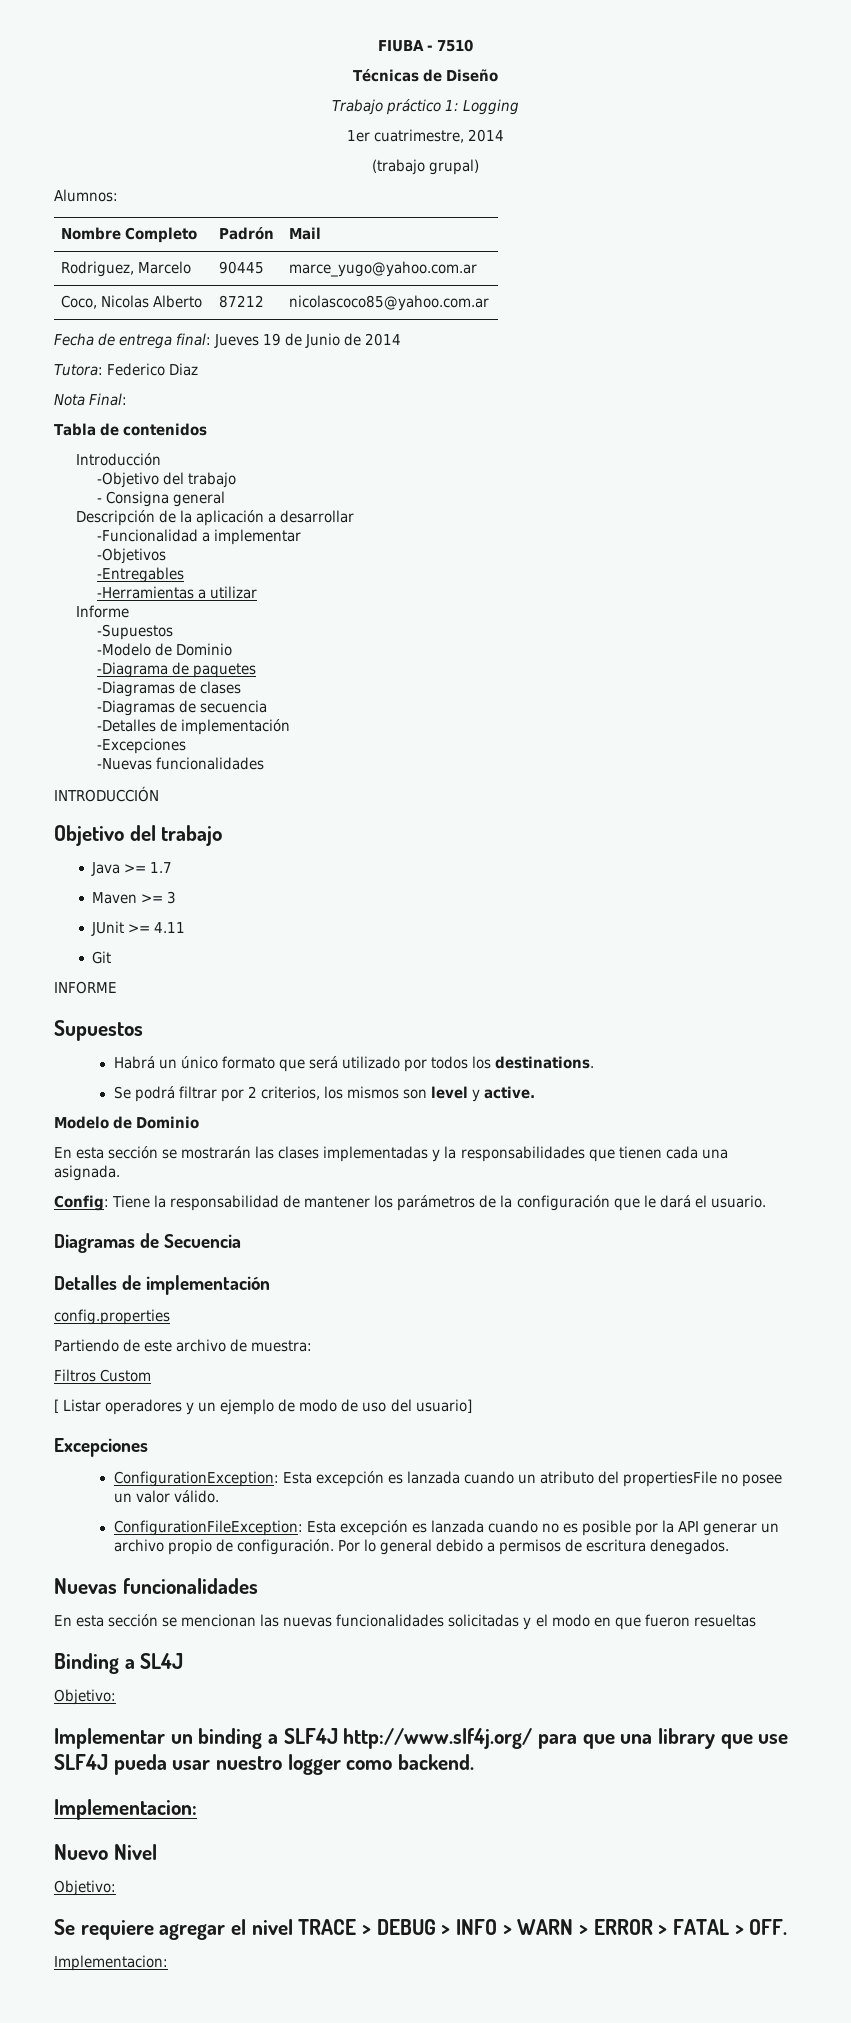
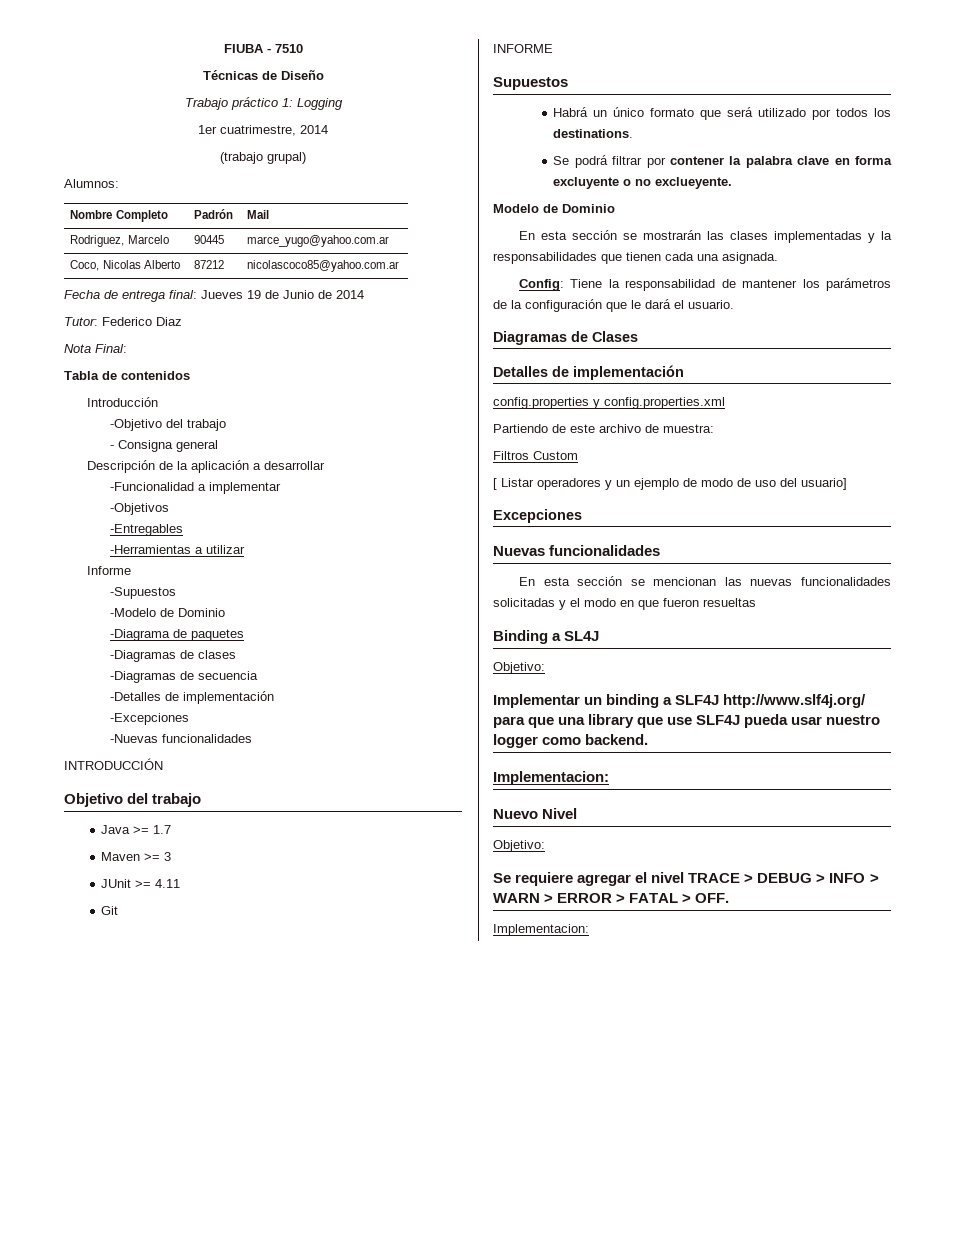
- Tutora: Federico Diaz
+ Tutor: Federico Diaz
- Se podrá filtrar por 2 criterios, los mismos son level y active.
+ Se podrá filtrar por contener la palabra clave en forma excluyente o no exclueyente.
- Diagramas de Secuencia
+ Diagramas de Clases
- config.properties
+ config.properties y config.properties.xml
- ConfigurationException: Esta excepción es lanzada cuando un atributo del propertiesFile no posee un valor válido.
- ConfigurationFileException: Esta excepción es lanzada cuando no es posible por la API generar un archivo propio de configuración. Por lo general debido a permisos de escritura denegados.

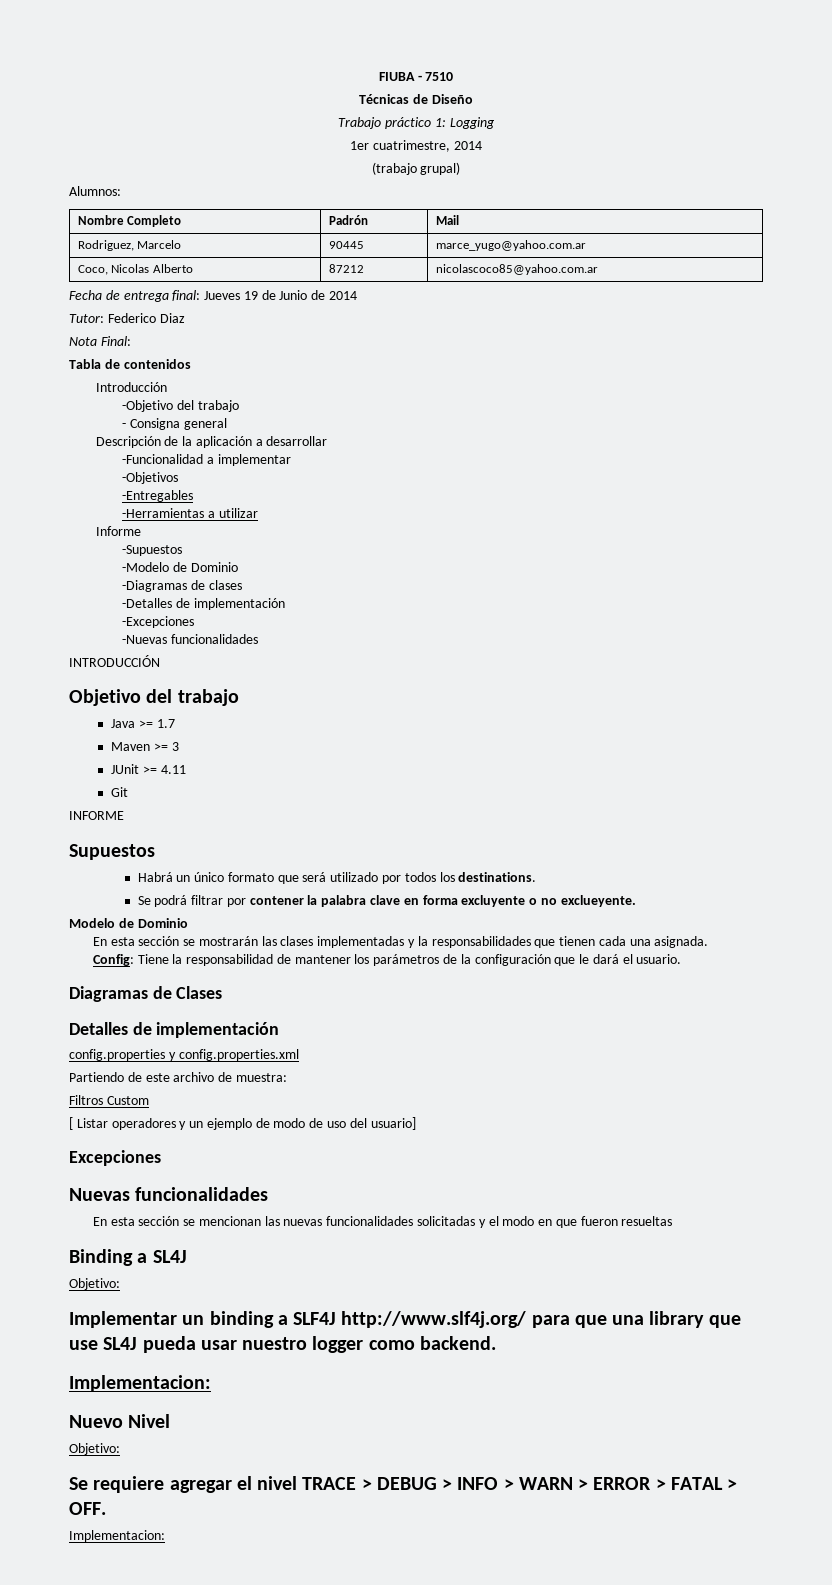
- -Diagrama de paquetes
- -Diagramas de secuencia
- Implementar un binding a SLF4J http://www.slf4j.org/ para que una library que use SLF4J pueda usar nuestro logger como backend.
+ Implementar un binding a SLF4J http://www.slf4j.org/ para que una library que use SL4J pueda usar nuestro logger como backend.

